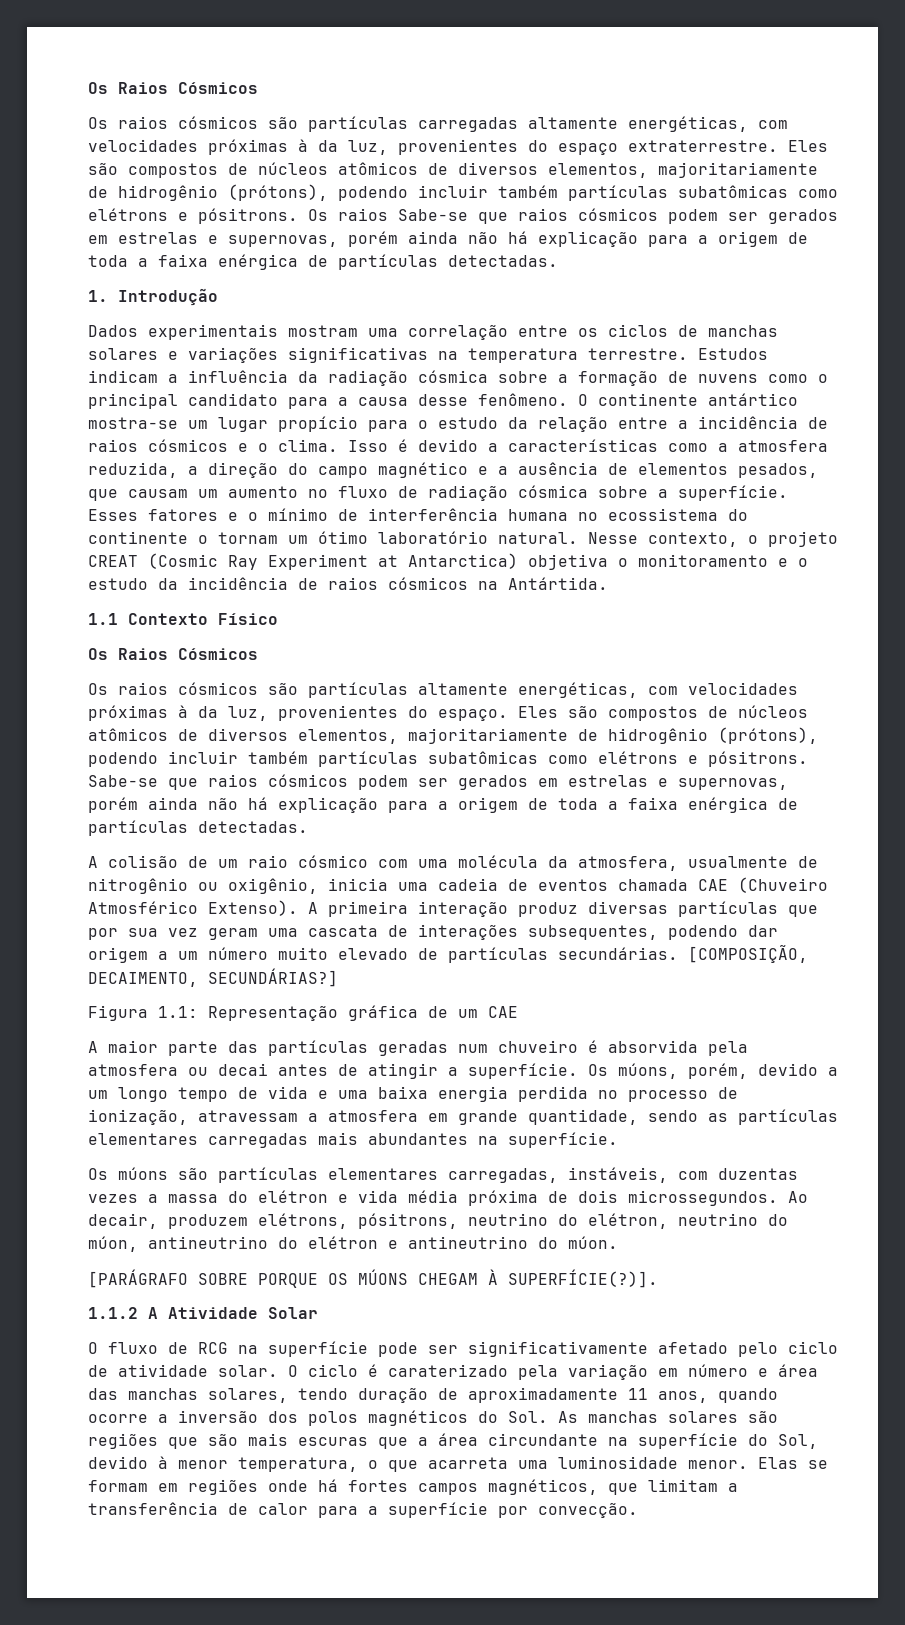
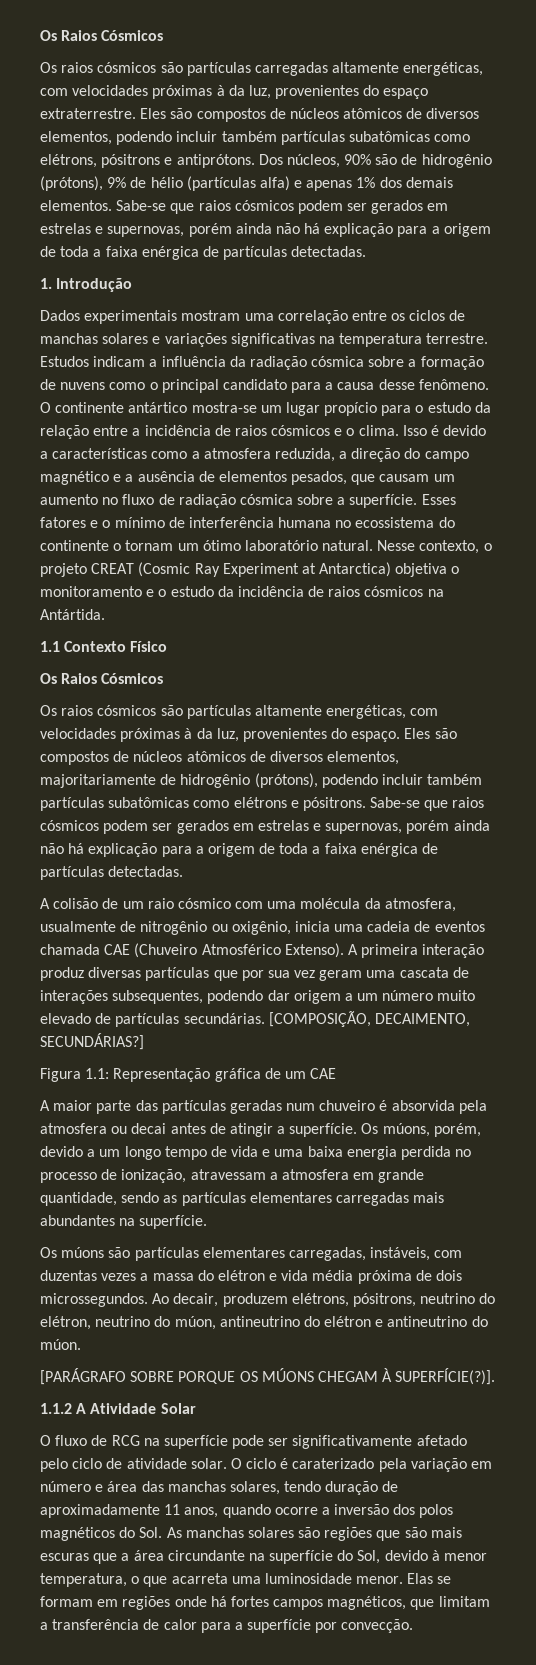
- Eles são compostos de núcleos atômicos de diversos elementos, majoritariamente de hidrogênio (prótons), podendo incluir também partículas subatômicas como elétrons e pósitrons. Os raios Sabe-se que raios cósmicos podem ser gerados em estrelas e supernovas, porém ainda não há explicação para a origem de toda a faixa enérgica de partículas detectadas.
+ Eles são compostos de núcleos atômicos de diversos elementos, podendo incluir também partículas subatômicas como elétrons, pósitrons e antiprótons. Dos núcleos, 90% são de hidrogênio (prótons), 9% de hélio (partículas alfa) e apenas 1% dos demais elementos. Sabe-se que raios cósmicos podem ser gerados em estrelas e supernovas, porém ainda não há explicação para a origem de toda a faixa enérgica de partículas detectadas.

